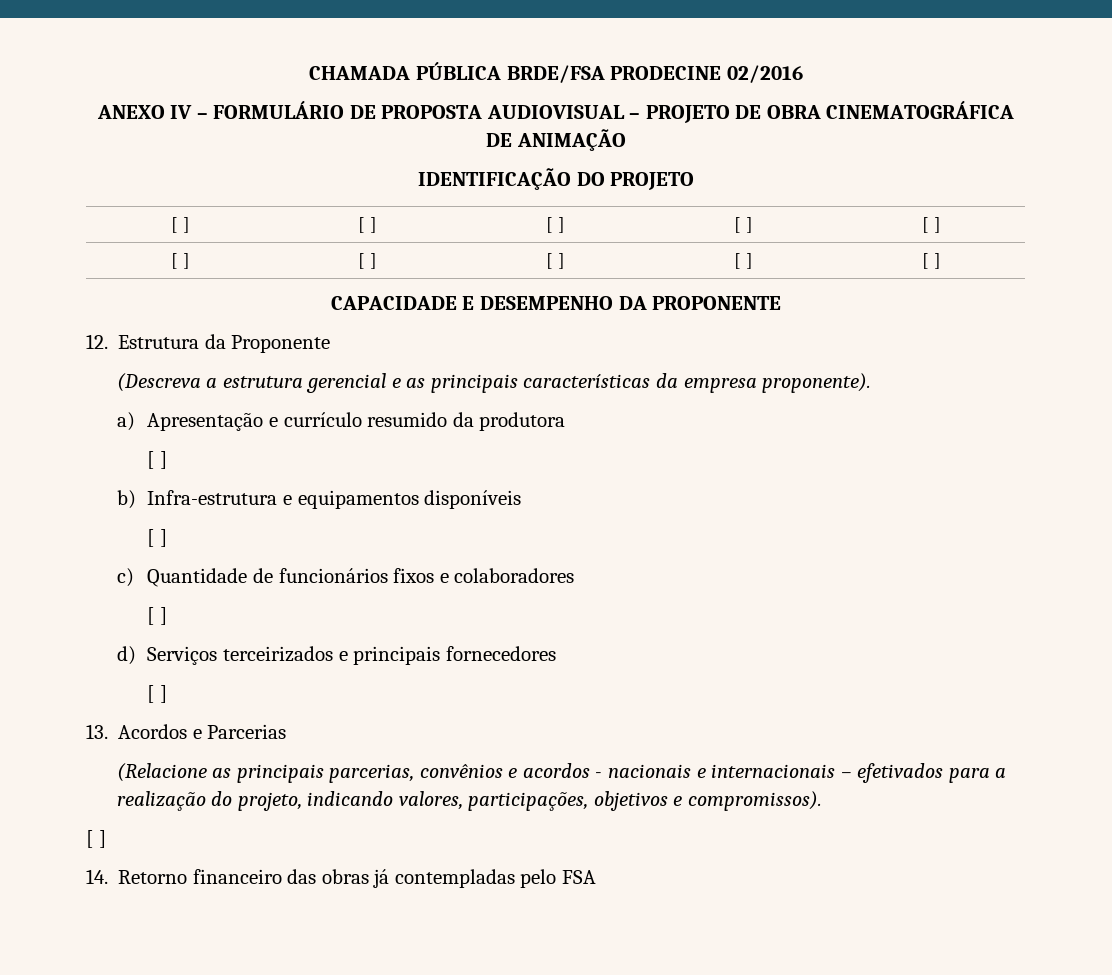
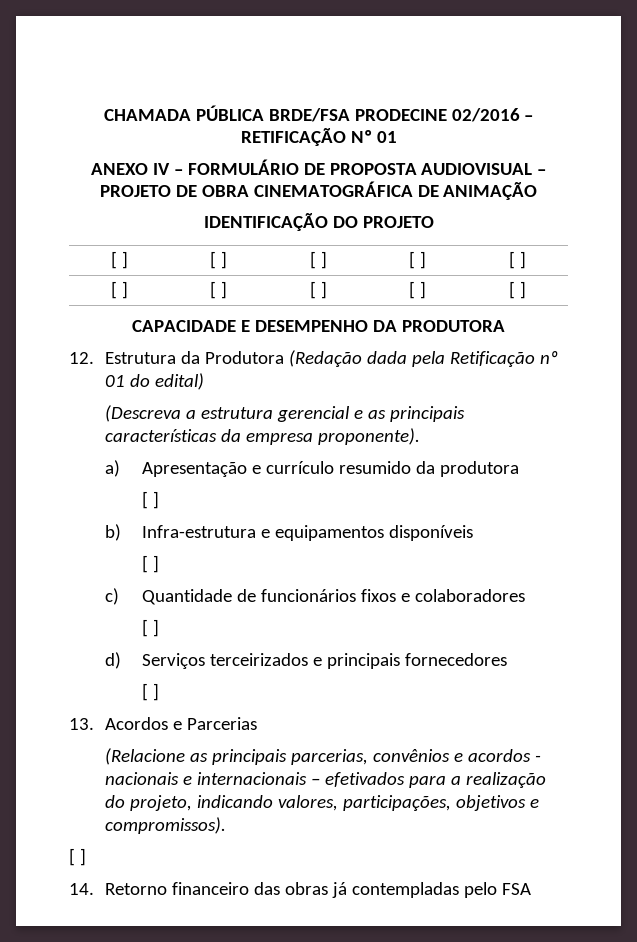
- CHAMADA PÚBLICA BRDE/FSA PRODECINE 02/2016
+ CHAMADA PÚBLICA BRDE/FSA PRODECINE 02/2016 – RETIFICAÇÃO Nº 01
- CAPACIDADE E DESEMPENHO DA PROPONENTE
+ CAPACIDADE E DESEMPENHO DA PRODUTORA
- 12. Estrutura da Proponente
+ 12. Estrutura da Produtora (Redação dada pela Retificação nº 01 do edital)

